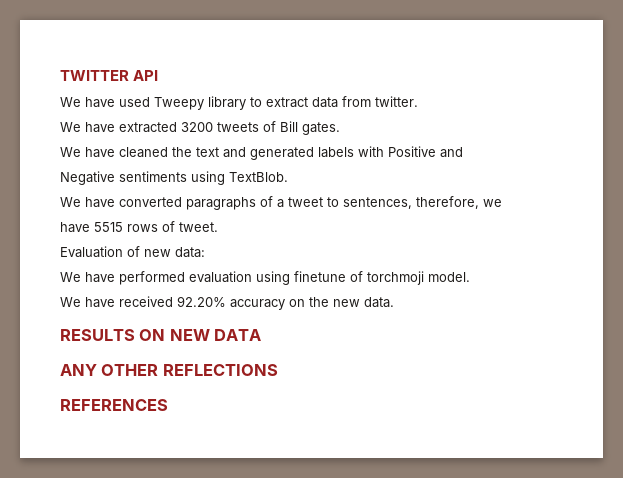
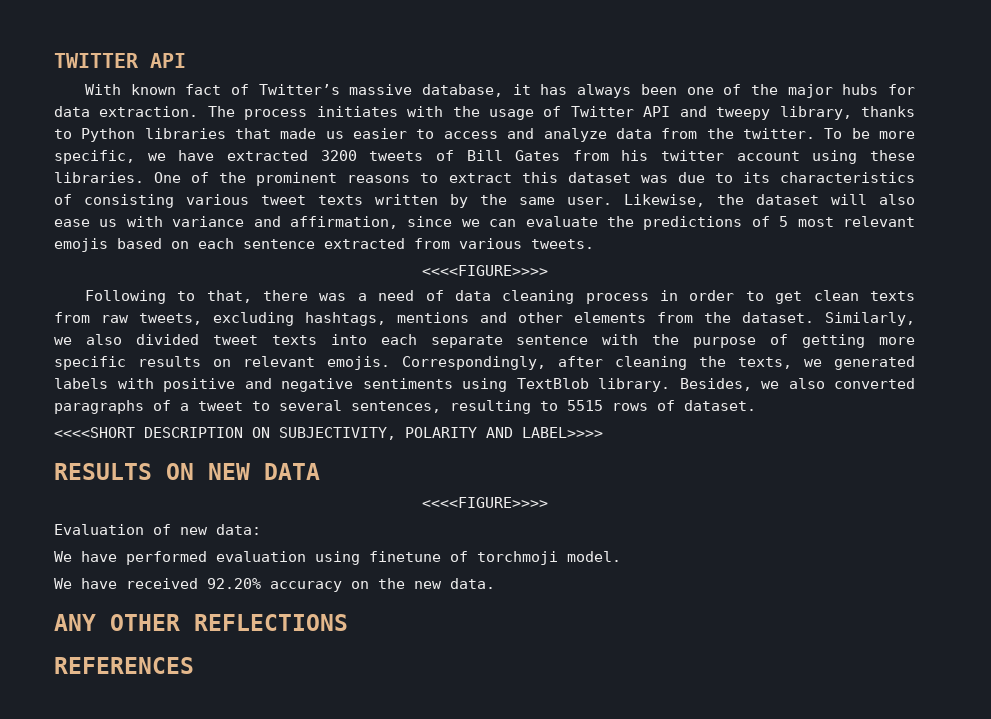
- We have used Tweepy library to extract data from twitter.
- We have extracted 3200 tweets of Bill gates.
- We have cleaned the text and generated labels with Positive and
- Negative sentiments using TextBlob.
- We have converted paragraphs of a tweet to sentences, therefore, we
- have 5515 rows of tweet.
+ With known fact of Twitter’s massive database, it has always been one of the major hubs for data extraction. The process initiates with the usage of Twitter API and tweepy library, thanks to Python libraries that made us easier to access and analyze data from the twitter. To be more specific, we have extracted 3200 tweets of Bill Gates from his twitter account using these libraries. One of the prominent reasons to extract this dataset was due to its characteristics of consisting various tweet texts written by the same user. Likewise, the dataset will also ease us with variance and affirmation, since we can evaluate the predictions of 5 most relevant emojis based on each sentence extracted from various tweets.
+ <<<<FIGURE>>>>
+ Following to that, there was a need of data cleaning process in order to get clean texts from raw tweets, excluding hashtags, mentions and other elements from the dataset. Similarly, we also divided tweet texts into each separate sentence with the purpose of getting more specific results on relevant emojis. Correspondingly, after cleaning the texts, we generated labels with positive and negative sentiments using TextBlob library. Besides, we also converted paragraphs of a tweet to several sentences, resulting to 5515 rows of dataset.
+ <<<<SHORT DESCRIPTION ON SUBJECTIVITY, POLARITY AND LABEL>>>>
+ RESULTS ON NEW DATA
+ <<<<FIGURE>>>>
- RESULTS ON NEW DATA

